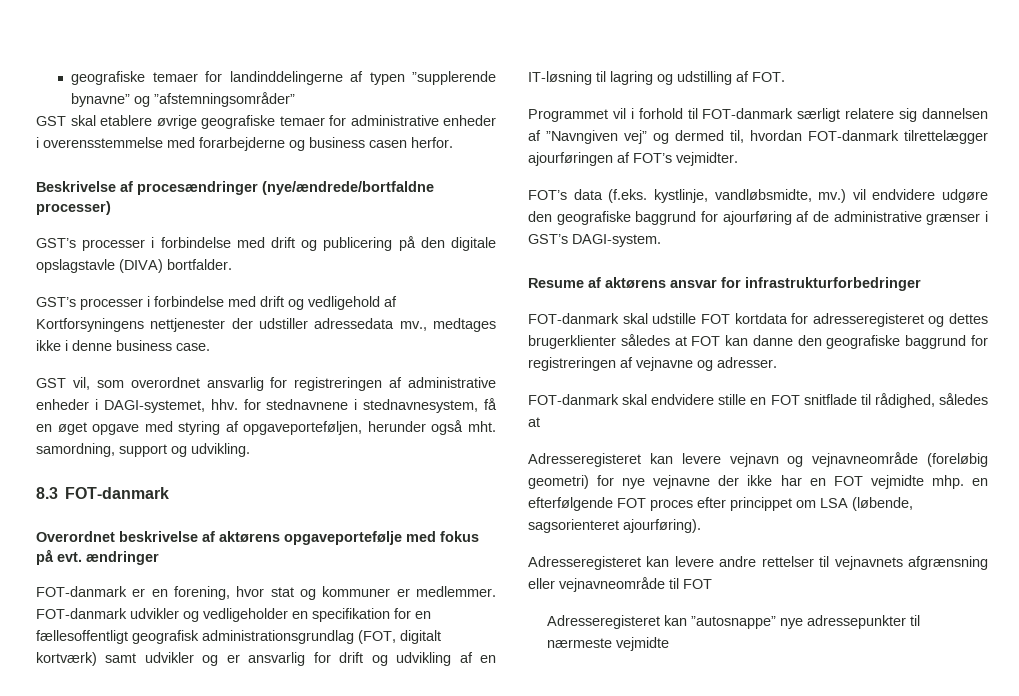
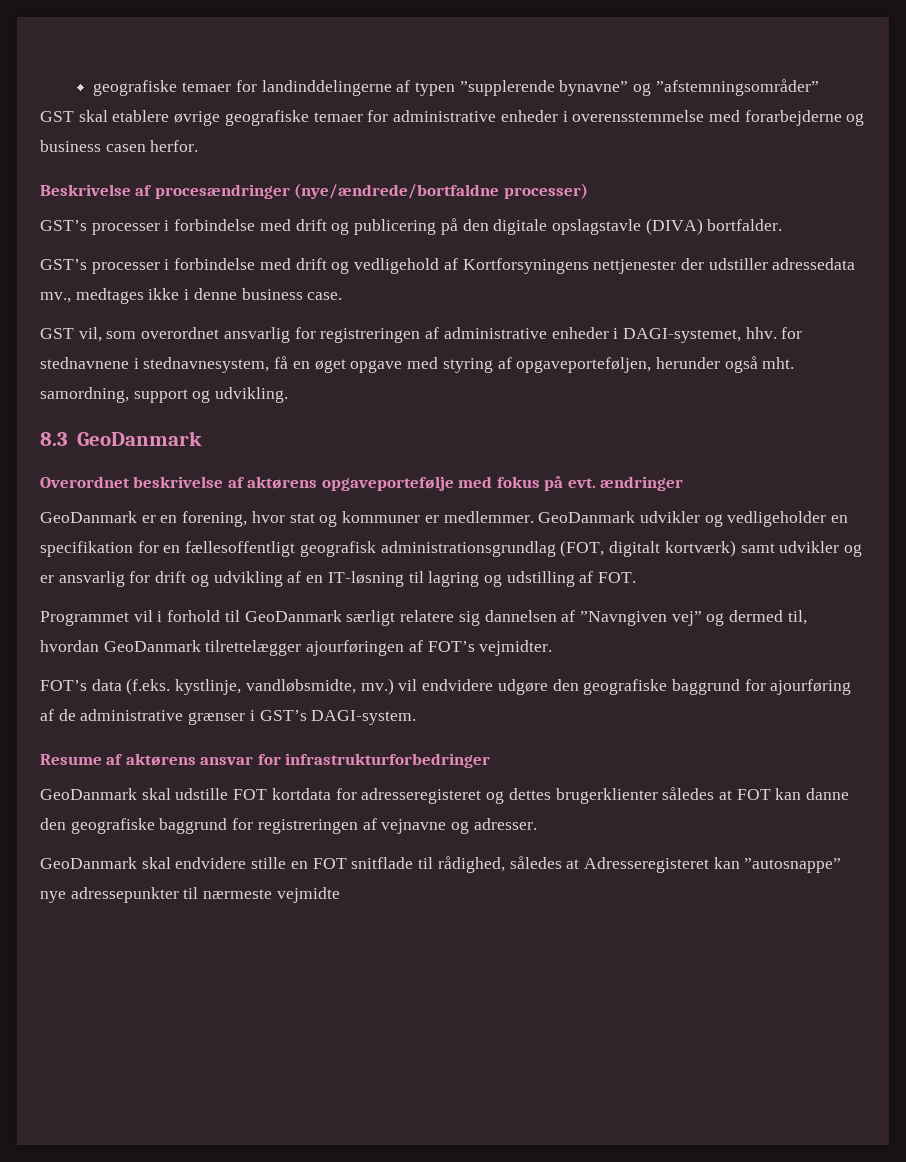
- 8.3 FOT-danmark
+ 8.3 GeoDanmark
- FOT-danmark er en forening, hvor stat og kommuner er medlemmer.
+ GeoDanmark er en forening, hvor stat og kommuner er medlemmer.
- FOT-danmark udvikler og vedligeholder en specifikation for en fællesoffentligt geografisk administrationsgrundlag (FOT, digitalt kortværk) samt udvikler og er ansvarlig for drift og udvikling af en IT-løsning til lagring og udstilling af FOT.
+ GeoDanmark udvikler og vedligeholder en specifikation for en fællesoffentligt geografisk administrationsgrundlag (FOT, digitalt kortværk) samt udvikler og er ansvarlig for drift og udvikling af en IT-løsning til lagring og udstilling af FOT.
- Programmet vil i forhold til FOT-danmark særligt relatere sig dannelsen af ”Navngiven vej” og dermed til, hvordan FOT-danmark tilrettelægger ajourføringen af FOT’s vejmidter.
+ Programmet vil i forhold til GeoDanmark særligt relatere sig dannelsen af ”Navngiven vej” og dermed til, hvordan GeoDanmark tilrettelægger ajourføringen af FOT’s vejmidter.
- FOT-danmark skal udstille FOT kortdata for adresseregisteret og dettes brugerklienter således at FOT kan danne den geografiske baggrund for registreringen af vejnavne og adresser.
+ GeoDanmark skal udstille FOT kortdata for adresseregisteret og dettes brugerklienter således at FOT kan danne den geografiske baggrund for registreringen af vejnavne og adresser.
- FOT-danmark skal endvidere stille en FOT snitflade til rådighed, således at
- Adresseregisteret kan levere vejnavn og vejnavneområde (foreløbig geometri) for nye vejnavne der ikke har en FOT vejmidte mhp. en efterfølgende FOT proces efter princippet om LSA (løbende, sagsorienteret ajourføring).
- Adresseregisteret kan levere andre rettelser til vejnavnets afgrænsning eller vejnavneområde til FOT
- Adresseregisteret kan ”autosnappe” nye adressepunkter til nærmeste vejmidte
+ GeoDanmark skal endvidere stille en FOT snitflade til rådighed, således at Adresseregisteret kan ”autosnappe” nye adressepunkter til nærmeste vejmidte

